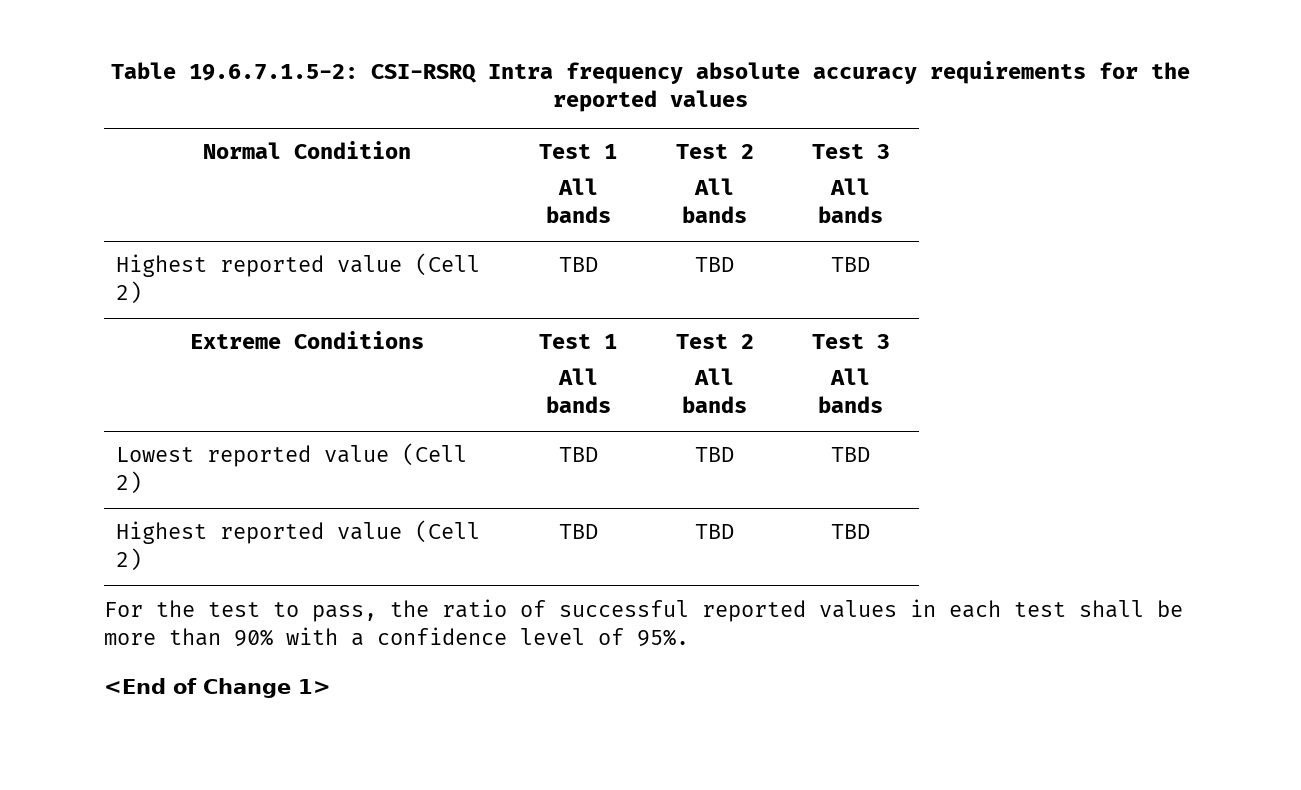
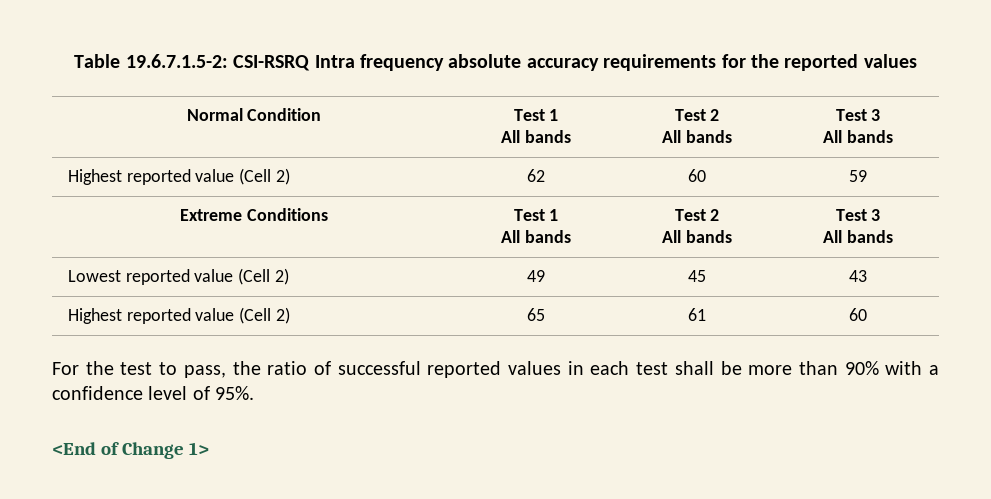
  Normal Condition | Test 1
  All bands | Test 2
  All bands | Test 3
  All bands
- Highest reported value (Cell 2) | TBD | TBD | TBD
+ Highest reported value (Cell 2) | 62 | 60 | 59
- Lowest reported value (Cell 2) | TBD | TBD | TBD
- Highest reported value (Cell 2) | TBD | TBD | TBD
+ Lowest reported value (Cell 2) | 49 | 45 | 43
+ Highest reported value (Cell 2) | 65 | 61 | 60

